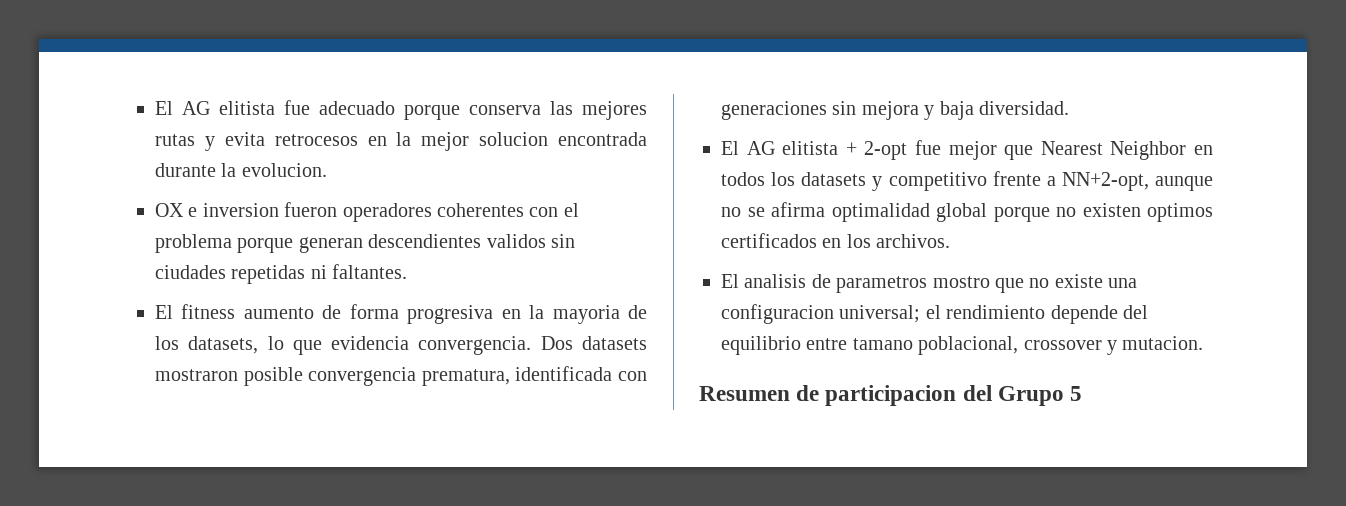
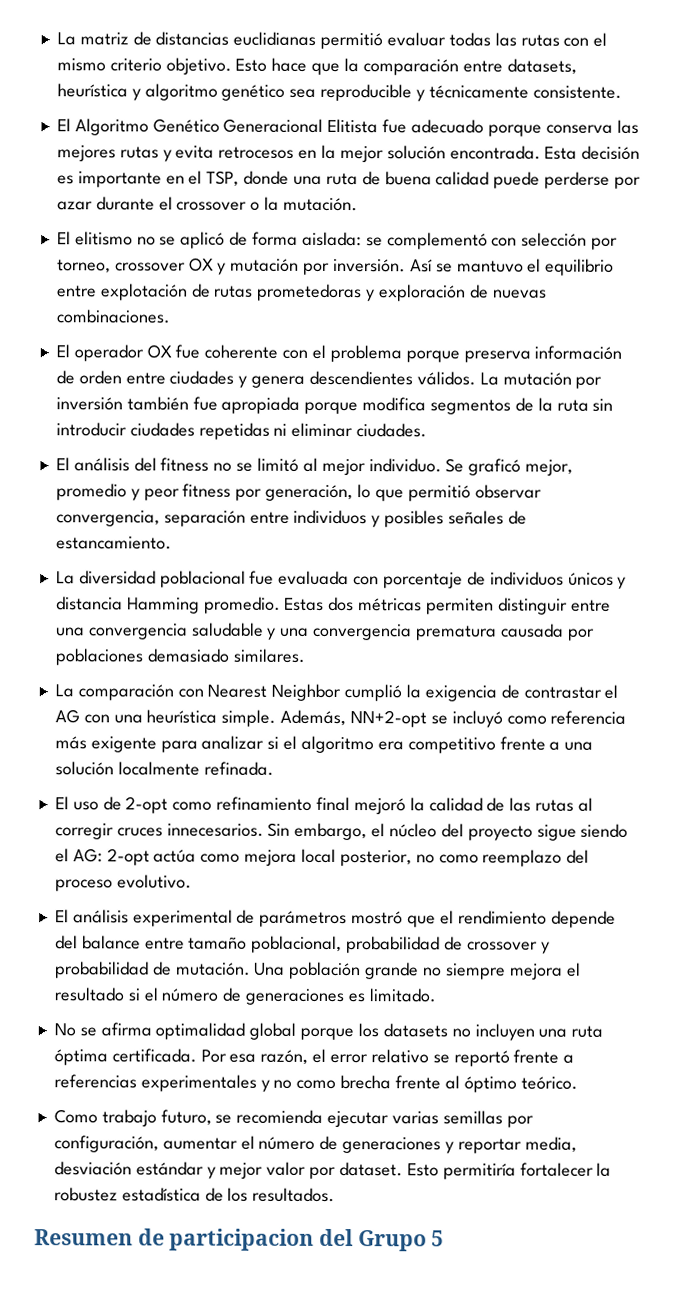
- El AG elitista fue adecuado porque conserva las mejores rutas y evita retrocesos en la mejor solucion encontrada durante la evolucion.
- OX e inversion fueron operadores coherentes con el problema porque generan descendientes validos sin ciudades repetidas ni faltantes.
- El fitness aumento de forma progresiva en la mayoria de los datasets, lo que evidencia convergencia. Dos datasets mostraron posible convergencia prematura, identificada con generaciones sin mejora y baja diversidad.
- El AG elitista + 2-opt fue mejor que Nearest Neighbor en todos los datasets y competitivo frente a NN+2-opt, aunque no se afirma optimalidad global porque no existen optimos certificados en los archivos.
- El analisis de parametros mostro que no existe una configuracion universal; el rendimiento depende del equilibrio entre tamano poblacional, crossover y mutacion.
+ La matriz de distancias euclidianas permitió evaluar todas las rutas con el mismo criterio objetivo. Esto hace que la comparación entre datasets, heurística y algoritmo genético sea reproducible y técnicamente consistente.
+ El Algoritmo Genético Generacional Elitista fue adecuado porque conserva las mejores rutas y evita retrocesos en la mejor solución encontrada. Esta decisión es importante en el TSP, donde una ruta de buena calidad puede perderse por azar durante el crossover o la mutación.
+ El elitismo no se aplicó de forma aislada: se complementó con selección por torneo, crossover OX y mutación por inversión. Así se mantuvo el equilibrio entre explotación de rutas prometedoras y exploración de nuevas combinaciones.
+ El operador OX fue coherente con el problema porque preserva información de orden entre ciudades y genera descendientes válidos. La mutación por inversión también fue apropiada porque modifica segmentos de la ruta sin introducir ciudades repetidas ni eliminar ciudades.
+ El análisis del fitness no se limitó al mejor individuo. Se graficó mejor, promedio y peor fitness por generación, lo que permitió observar convergencia, separación entre individuos y posibles señales de estancamiento.
+ La diversidad poblacional fue evaluada con porcentaje de individuos únicos y distancia Hamming promedio. Estas dos métricas permiten distinguir entre una convergencia saludable y una convergencia prematura causada por poblaciones demasiado similares.
+ La comparación con Nearest Neighbor cumplió la exigencia de contrastar el AG con una heurística simple. Además, NN+2-opt se incluyó como referencia más exigente para analizar si el algoritmo era competitivo frente a una solución localmente refinada.
+ El uso de 2-opt como refinamiento final mejoró la calidad de las rutas al corregir cruces innecesarios. Sin embargo, el núcleo del proyecto sigue siendo el AG: 2-opt actúa como mejora local posterior, no como reemplazo del proceso evolutivo.
+ El análisis experimental de parámetros mostró que el rendimiento depende del balance entre tamaño poblacional, probabilidad de crossover y probabilidad de mutación. Una población grande no siempre mejora el resultado si el número de generaciones es limitado.
+ No se afirma optimalidad global porque los datasets no incluyen una ruta óptima certificada. Por esa razón, el error relativo se reportó frente a referencias experimentales y no como brecha frente al óptimo teórico.
+ Como trabajo futuro, se recomienda ejecutar varias semillas por configuración, aumentar el número de generaciones y reportar media, desviación estándar y mejor valor por dataset. Esto permitiría fortalecer la robustez estadística de los resultados.

